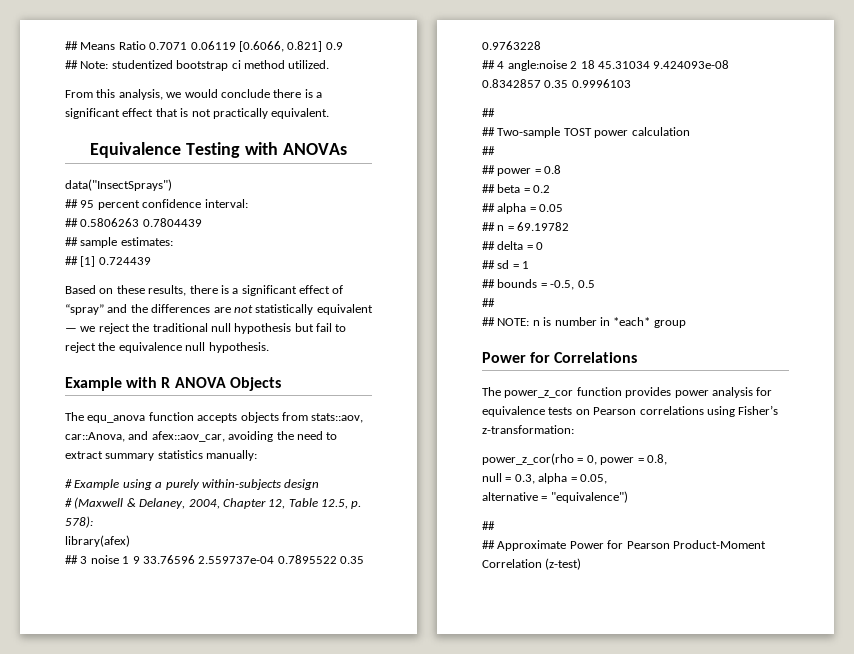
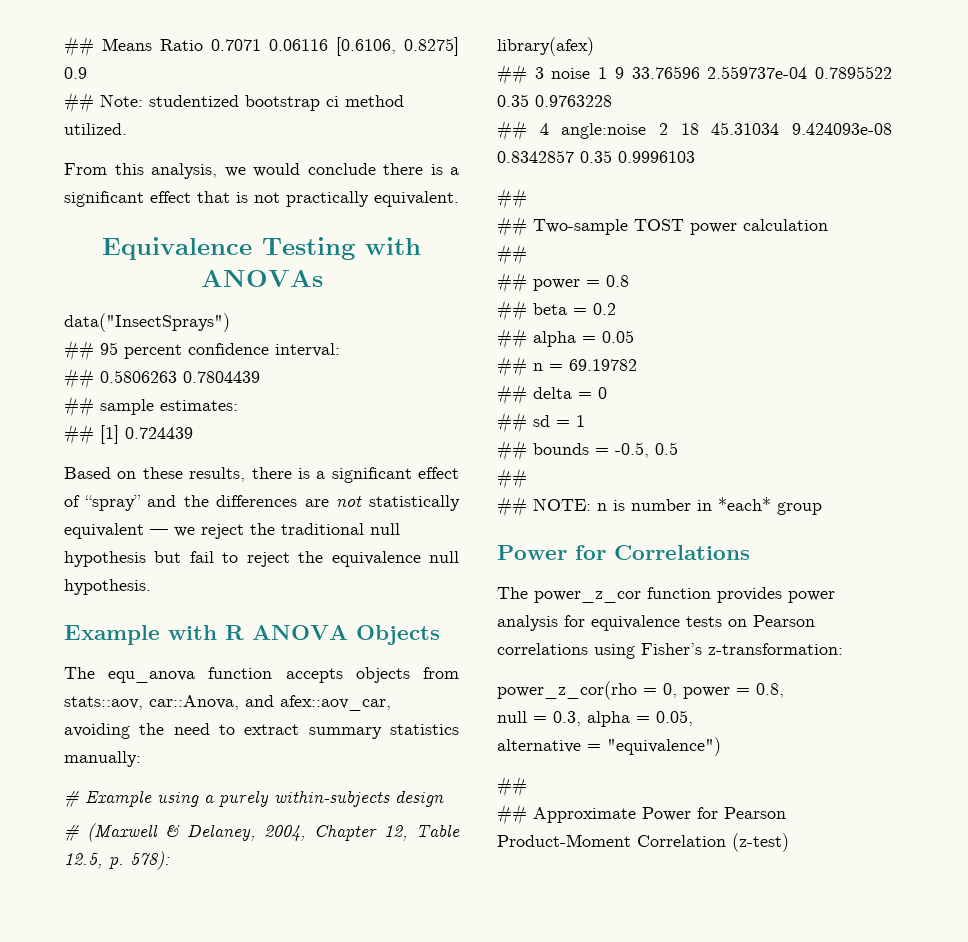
- ## Means Ratio 0.7071 0.06119 [0.6066, 0.821] 0.9
+ ## Means Ratio 0.7071 0.06116 [0.6106, 0.8275] 0.9

